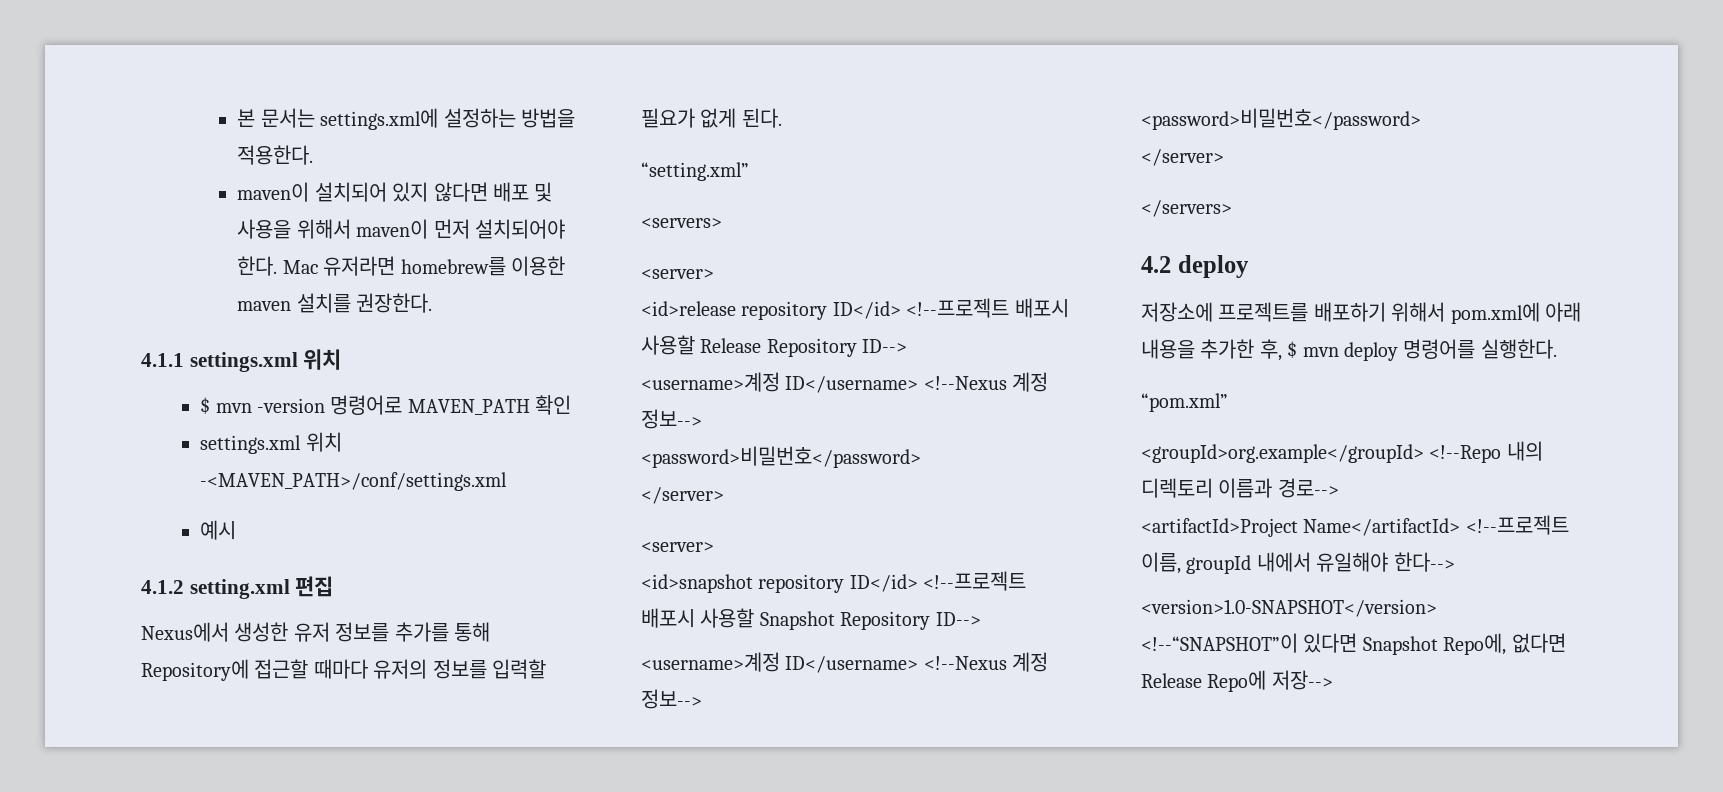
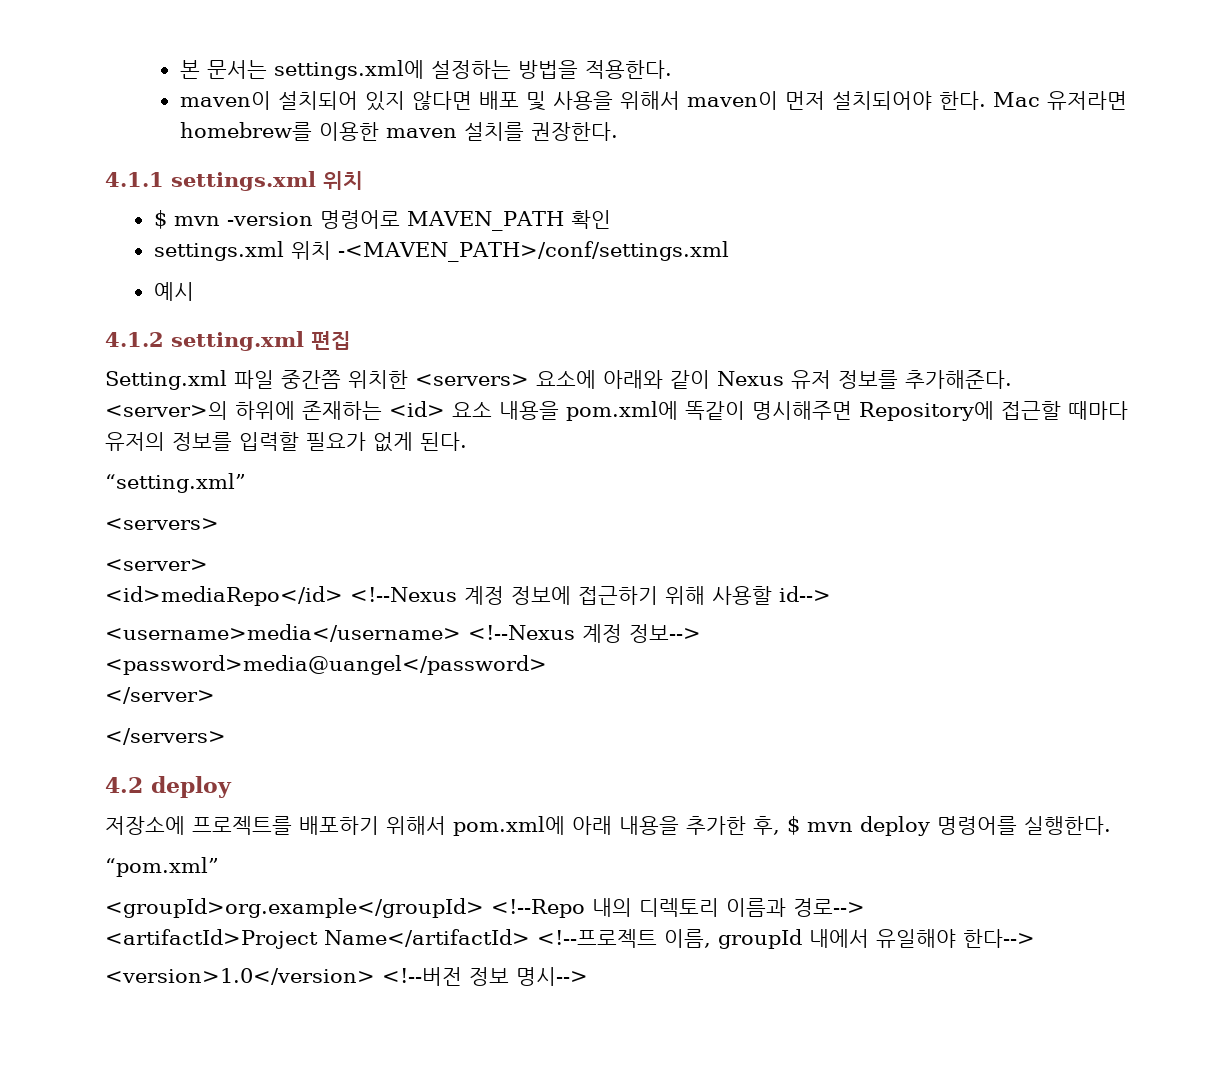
- Nexus에서 생성한 유저 정보를 추가를 통해 Repository에 접근할 때마다 유저의 정보를 입력할 필요가 없게 된다.
+ Setting.xml 파일 중간쯤 위치한 <servers> 요소에 아래와 같이 Nexus 유저 정보를 추가해준다.
+ <server>의 하위에 존재하는 <id> 요소 내용을 pom.xml에 똑같이 명시해주면 Repository에 접근할 때마다 유저의 정보를 입력할 필요가 없게 된다.
- <id>release repository ID</id> <!--프로젝트 배포시 사용할 Release Repository ID-->
- <username>계정 ID</username> <!--Nexus 계정 정보-->
- <password>비밀번호</password>
- </server>
- <server>
- <id>snapshot repository ID</id> <!--프로젝트 배포시 사용할 Snapshot Repository ID-->
- <username>계정 ID</username> <!--Nexus 계정 정보-->
- <password>비밀번호</password>
+ <id>mediaRepo</id> <!--Nexus 계정 정보에 접근하기 위해 사용할 id-->
+ <username>media</username> <!--Nexus 계정 정보-->
+ <password>media@uangel</password>
- <version>1.0-SNAPSHOT</version> <!--“SNAPSHOT”이 있다면 Snapshot Repo에, 없다면 Release Repo에 저장-->
+ <version>1.0</version> <!--버전 정보 명시-->

